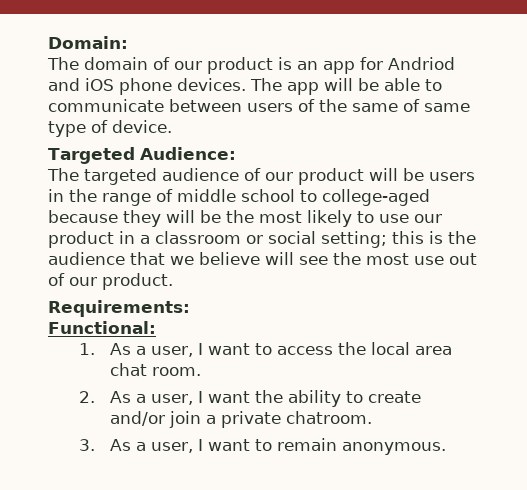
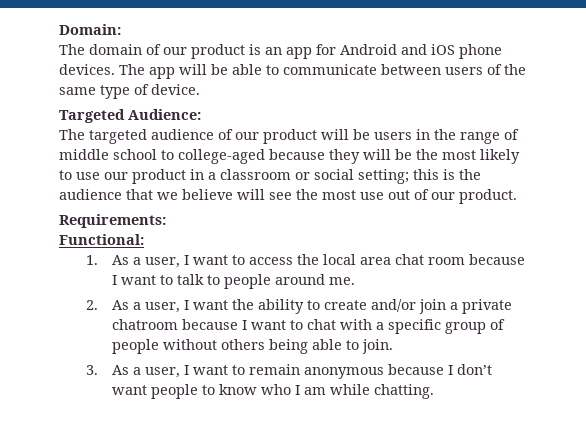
- The domain of our product is an app for Andriod and iOS phone devices.
+ The domain of our product is an app for Android and iOS phone devices.
- The app will be able to communicate between users of the same of same type of device.
+ The app will be able to communicate between users of the same type of device.
- 1. As a user, I want to access the local area chat room.
+ 1. As a user, I want to access the local area chat room because I want to talk to people around me.
- 2. As a user, I want the ability to create and/or join a private chatroom.
+ 2. As a user, I want the ability to create and/or join a private chatroom because I want to chat with a specific group of people without others being able to join.
- 3. As a user, I want to remain anonymous.
+ 3. As a user, I want to remain anonymous because I don’t want people to know who I am while chatting.

